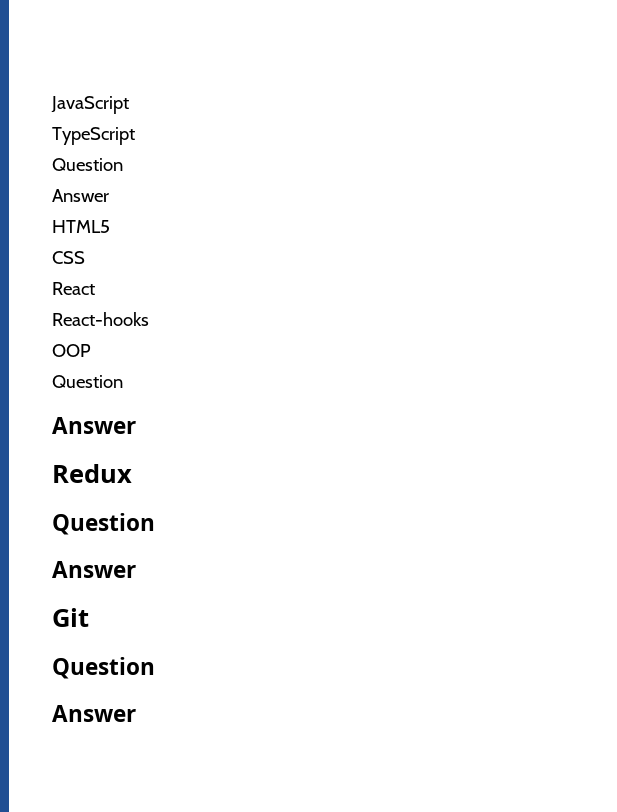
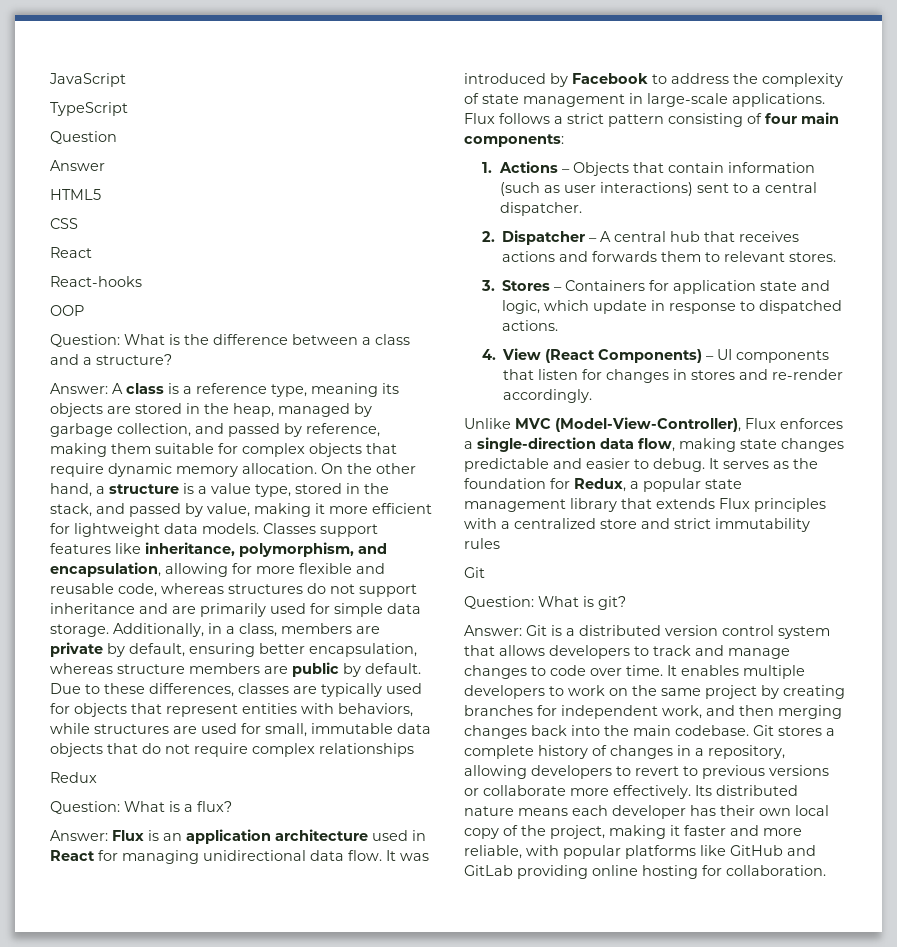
  OOP
- Question
- Answer
+ Question: What is the difference between a class and a structure?
+ Answer: A class is a reference type, meaning its objects are stored in the heap, managed by garbage collection, and passed by reference, making them suitable for complex objects that require dynamic memory allocation. On the other hand, a structure is a value type, stored in the stack, and passed by value, making it more efficient for lightweight data models. Classes support features like inheritance, polymorphism, and encapsulation, allowing for more flexible and reusable code, whereas structures do not support inheritance and are primarily used for simple data storage. Additionally, in a class, members are private by default, ensuring better encapsulation, whereas structure members are public by default. Due to these differences, classes are typically used for objects that represent entities with behaviors, while structures are used for small, immutable data objects that do not require complex relationships
  Redux
- Question
- Answer
+ Question: What is a flux?
+ Answer: Flux is an application architecture used in React for managing unidirectional data flow. It was introduced by Facebook to address the complexity of state management in large-scale applications. Flux follows a strict pattern consisting of four main components:
+ 1. Actions – Objects that contain information (such as user interactions) sent to a central dispatcher.
+ 2. Dispatcher – A central hub that receives actions and forwards them to relevant stores.
+ 3. Stores – Containers for application state and logic, which update in response to dispatched actions.
+ 4. View (React Components) – UI components that listen for changes in stores and re-render accordingly.
+ Unlike MVC (Model-View-Controller), Flux enforces a single-direction data flow, making state changes predictable and easier to debug. It serves as the foundation for Redux, a popular state management library that extends Flux principles with a centralized store and strict immutability rules
  Git
- Question
- Answer
+ Question: What is git?
+ Answer: Git is a distributed version control system that allows developers to track and manage changes to code over time. It enables multiple developers to work on the same project by creating branches for independent work, and then merging changes back into the main codebase. Git stores a complete history of changes in a repository, allowing developers to revert to previous versions or collaborate more effectively. Its distributed nature means each developer has their own local copy of the project, making it faster and more reliable, with popular platforms like GitHub and GitLab providing online hosting for collaboration.

